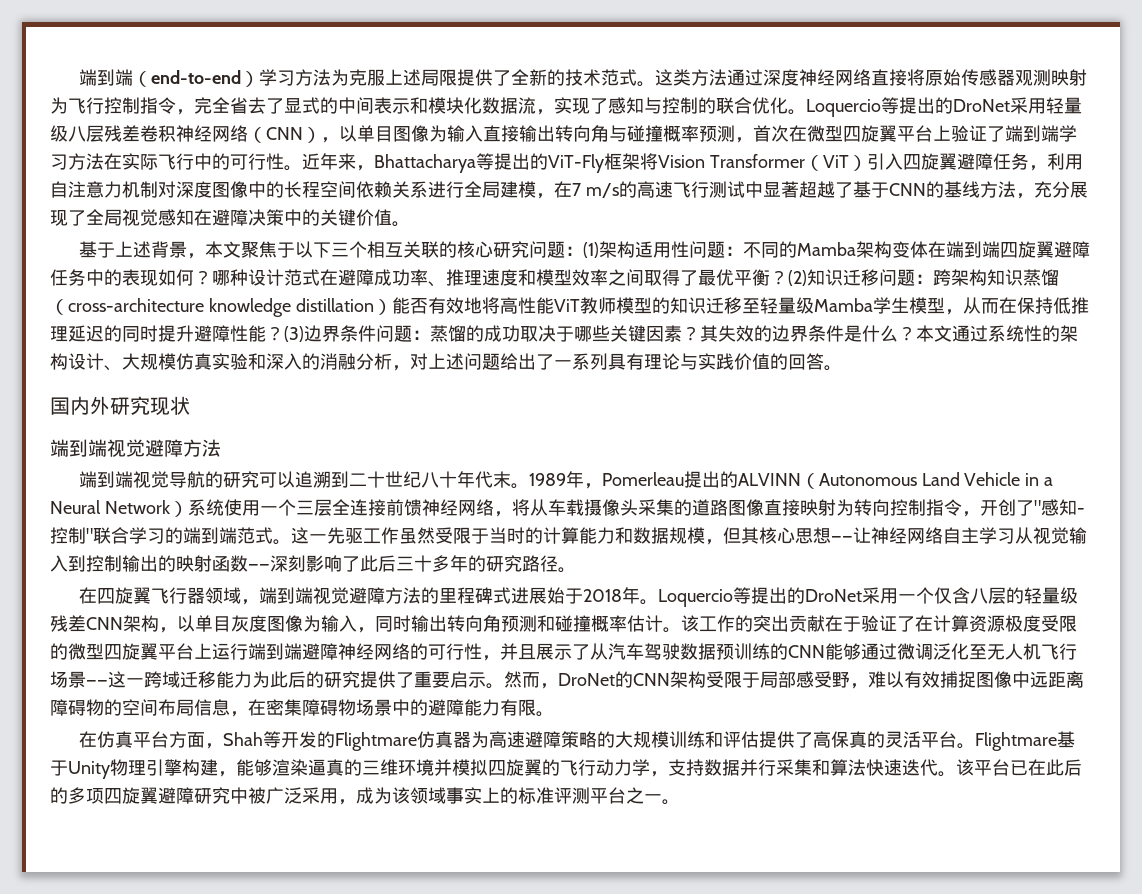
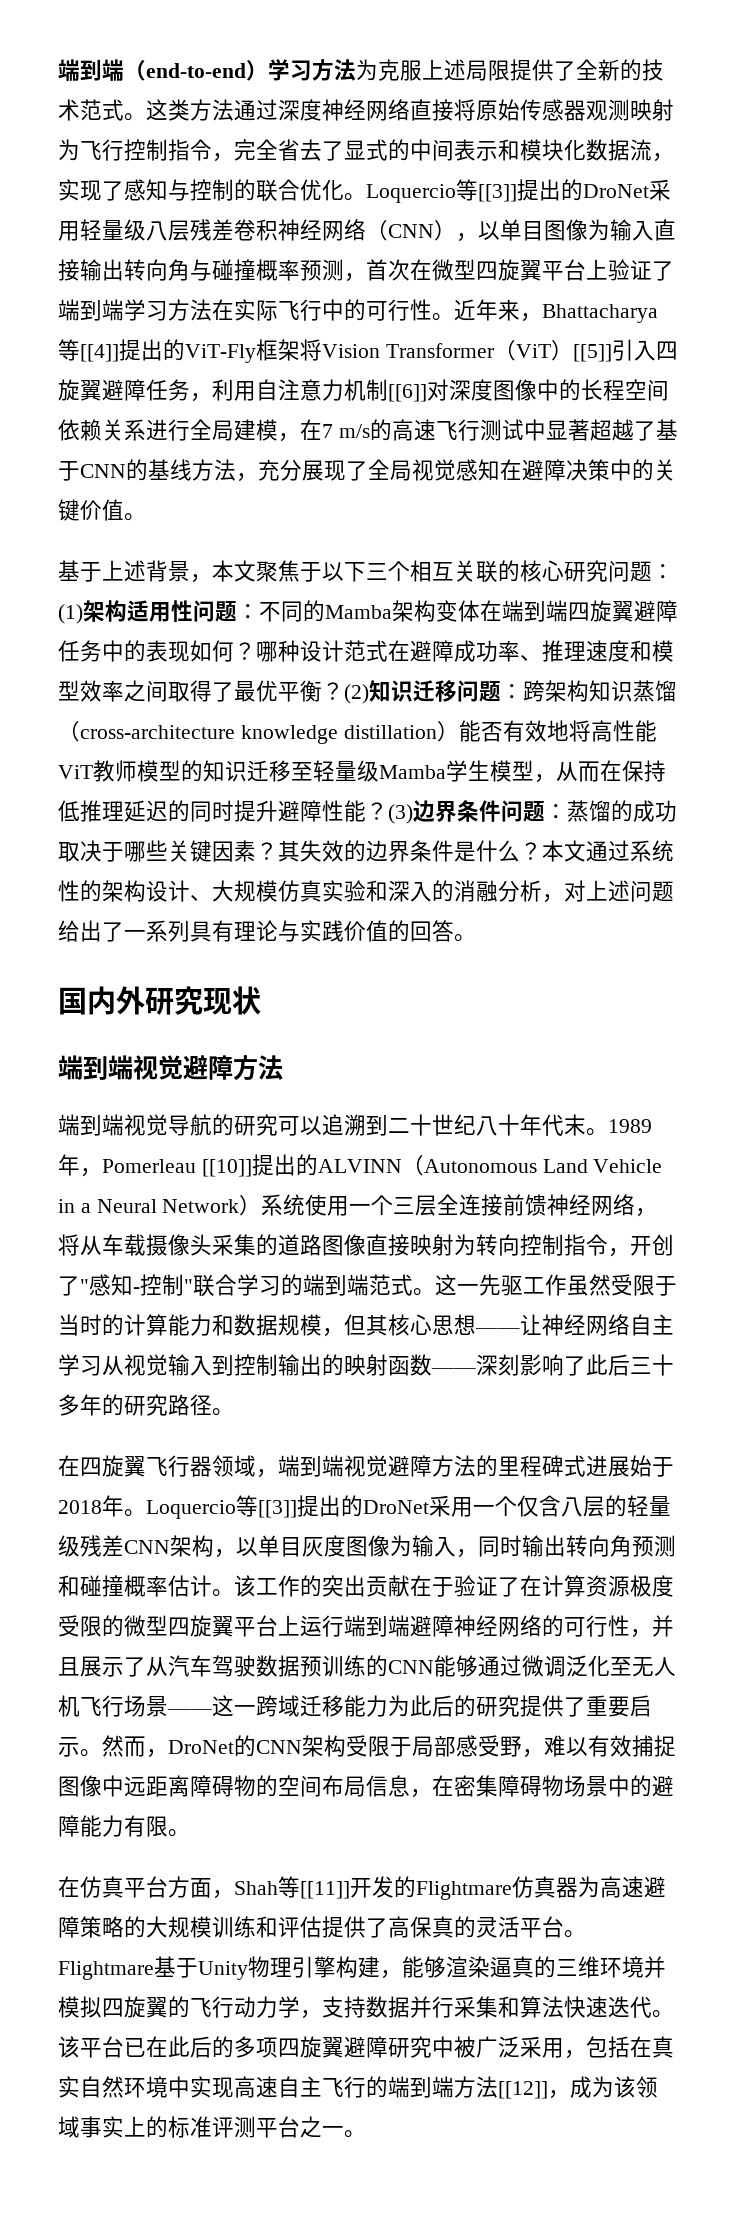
- Loquercio等提出的DroNet采用轻量级八层残差卷积神经网络（CNN），以单目图像为输入直接输出转向角与碰撞概率预测，首次在微型四旋翼平台上验证了端到端学习方法在实际飞行中的可行性。
+ Loquercio等[[3]]提出的DroNet采用轻量级八层残差卷积神经网络（CNN），以单目图像为输入直接输出转向角与碰撞概率预测，首次在微型四旋翼平台上验证了端到端学习方法在实际飞行中的可行性。
- 近年来，Bhattacharya等提出的ViT-Fly框架将Vision Transformer（ViT）引入四旋翼避障任务，利用自注意力机制对深度图像中的长程空间依赖关系进行全局建模，在7 m/s的高速飞行测试中显著超越了基于CNN的基线方法，充分展现了全局视觉感知在避障决策中的关键价值。
+ 近年来，Bhattacharya等[[4]]提出的ViT-Fly框架将Vision Transformer（ViT）[[5]]引入四旋翼避障任务，利用自注意力机制[[6]]对深度图像中的长程空间依赖关系进行全局建模，在7 m/s的高速飞行测试中显著超越了基于CNN的基线方法，充分展现了全局视觉感知在避障决策中的关键价值。
- 1989年，Pomerleau提出的ALVINN（Autonomous Land Vehicle in a Neural Network）系统使用一个三层全连接前馈神经网络，将从车载摄像头采集的道路图像直接映射为转向控制指令，开创了"感知-控制"联合学习的端到端范式。
+ 1989年，Pomerleau [[10]]提出的ALVINN（Autonomous Land Vehicle in a Neural Network）系统使用一个三层全连接前馈神经网络，将从车载摄像头采集的道路图像直接映射为转向控制指令，开创了"感知-控制"联合学习的端到端范式。
- Loquercio等提出的DroNet采用一个仅含八层的轻量级残差CNN架构，以单目灰度图像为输入，同时输出转向角预测和碰撞概率估计。
+ Loquercio等[[3]]提出的DroNet采用一个仅含八层的轻量级残差CNN架构，以单目灰度图像为输入，同时输出转向角预测和碰撞概率估计。
- 在仿真平台方面，Shah等开发的Flightmare仿真器为高速避障策略的大规模训练和评估提供了高保真的灵活平台。
+ 在仿真平台方面，Shah等[[11]]开发的Flightmare仿真器为高速避障策略的大规模训练和评估提供了高保真的灵活平台。
- 该平台已在此后的多项四旋翼避障研究中被广泛采用，成为该领域事实上的标准评测平台之一。
+ 该平台已在此后的多项四旋翼避障研究中被广泛采用，包括在真实自然环境中实现高速自主飞行的端到端方法[[12]]，成为该领域事实上的标准评测平台之一。

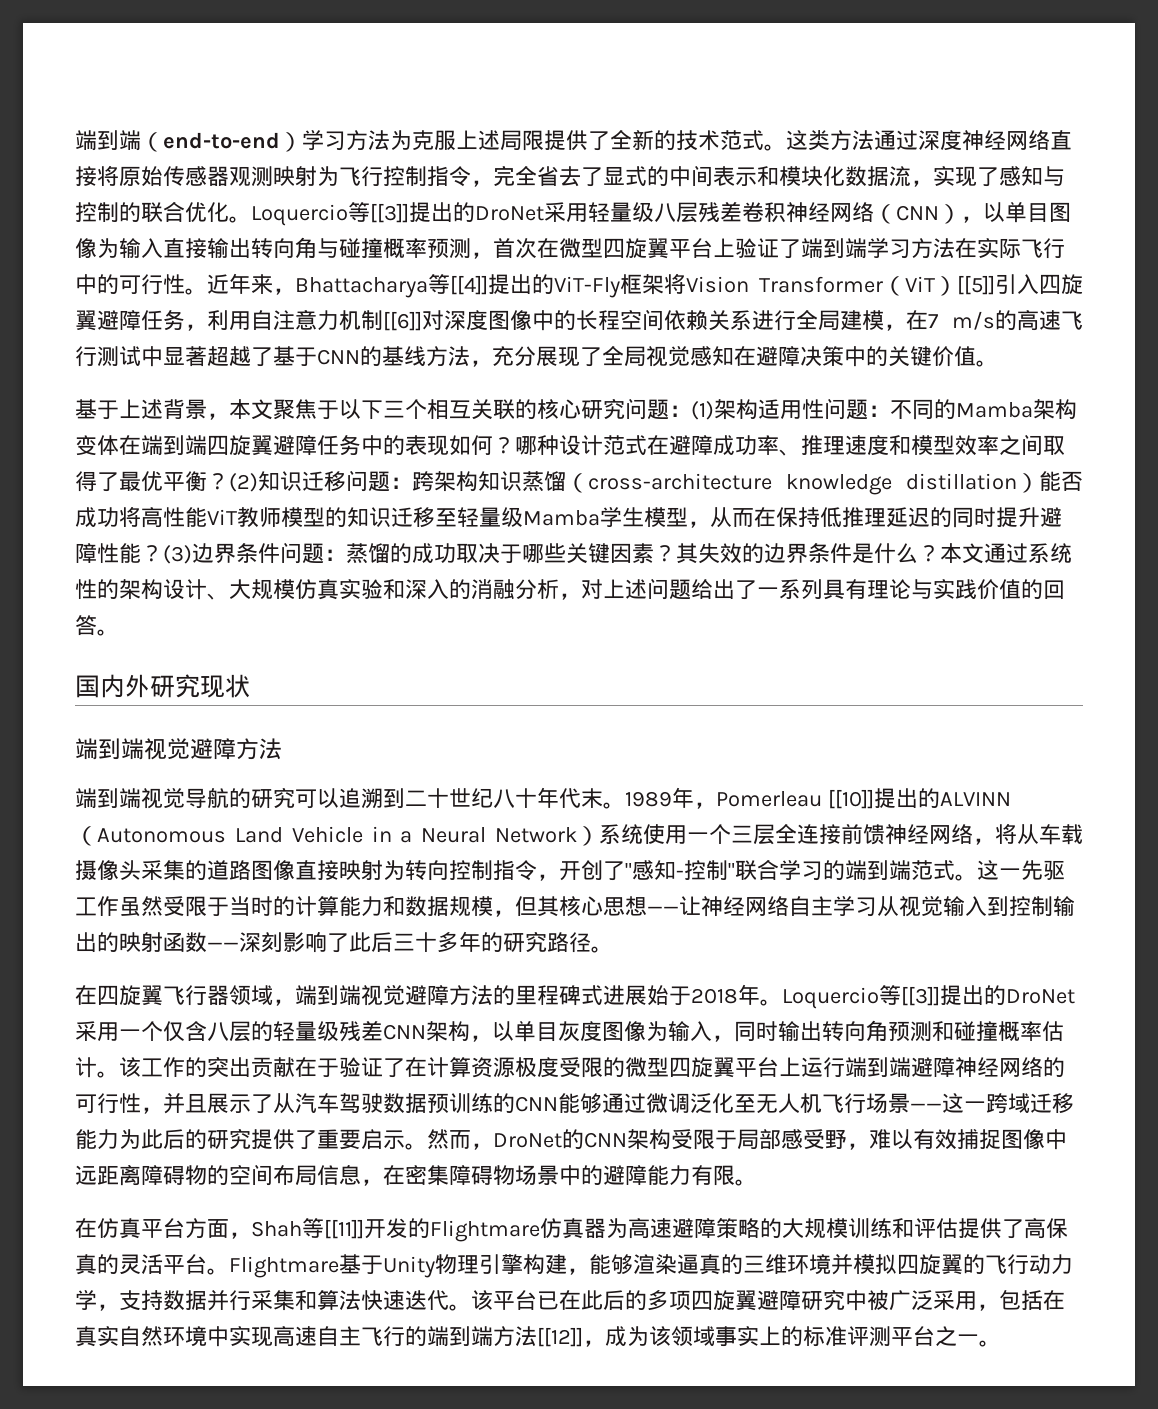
- (2)知识迁移问题：跨架构知识蒸馏（cross-architecture knowledge distillation）能否有效地将高性能ViT教师模型的知识迁移至轻量级Mamba学生模型，从而在保持低推理延迟的同时提升避障性能？
+ (2)知识迁移问题：跨架构知识蒸馏（cross-architecture knowledge distillation）能否成功将高性能ViT教师模型的知识迁移至轻量级Mamba学生模型，从而在保持低推理延迟的同时提升避障性能？

